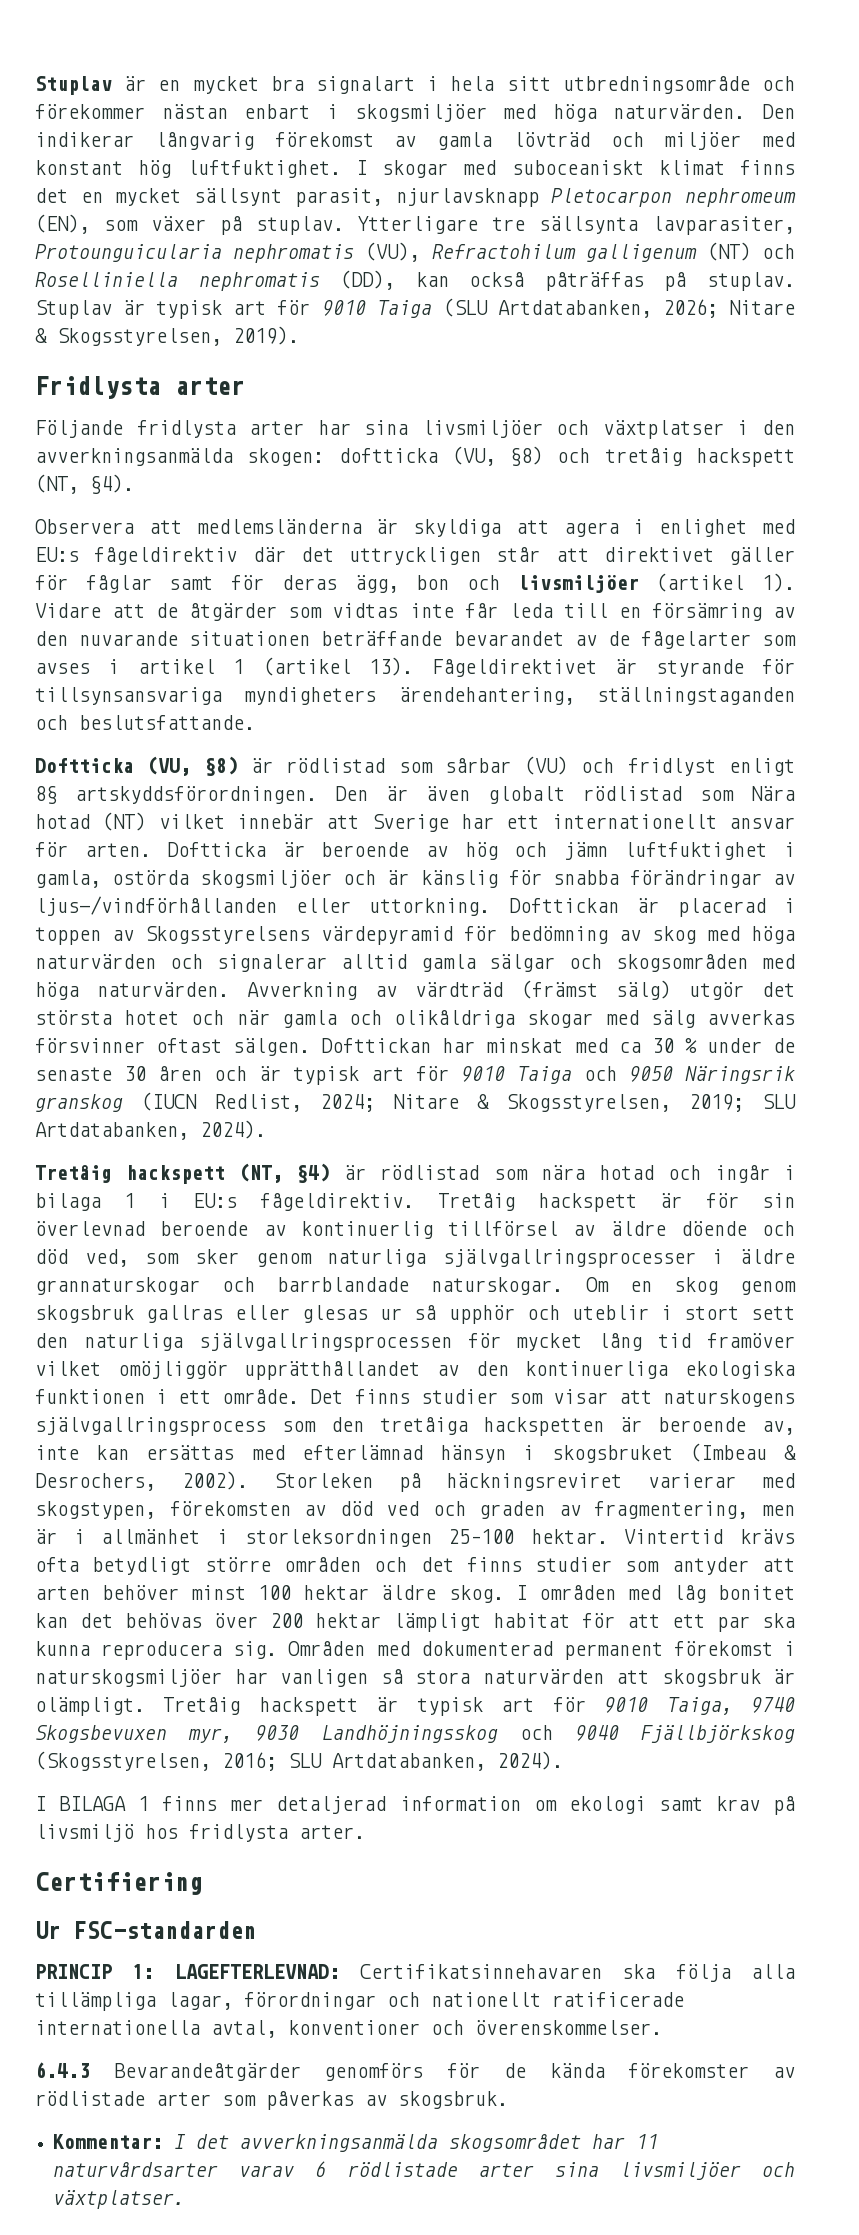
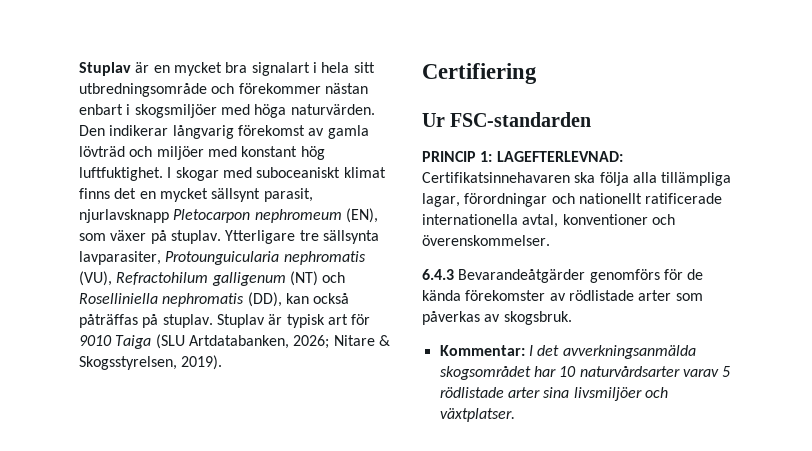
- Fridlysta arter
- Följande fridlysta arter har sina livsmiljöer och växtplatser i den avverkningsanmälda skogen: doftticka (VU, §8) och tretåig hackspett (NT, §4).
- Observera att medlemsländerna är skyldiga att agera i enlighet med EU:s fågeldirektiv där det uttryckligen står att direktivet gäller för fåglar samt för deras ägg, bon och livsmiljöer (artikel 1). Vidare att de åtgärder som vidtas inte får leda till en försämring av den nuvarande situationen beträffande bevarandet av de fågelarter som avses i artikel 1 (artikel 13). Fågeldirektivet är styrande för tillsynsansvariga myndigheters ärendehantering, ställningstaganden och beslutsfattande.
- Doftticka (VU, §8) är rödlistad som sårbar (VU) och fridlyst enligt 8§ artskyddsförordningen. Den är även globalt rödlistad som Nära hotad (NT) vilket innebär att Sverige har ett internationellt ansvar för arten. Doftticka är beroende av hög och jämn luftfuktighet i gamla, ostörda skogsmiljöer och är känslig för snabba förändringar av ljus-/vindförhållanden eller uttorkning. Dofttickan är placerad i toppen av Skogsstyrelsens värdepyramid för bedömning av skog med höga naturvärden och signalerar alltid gamla sälgar och skogsområden med höga naturvärden. Avverkning av värdträd (främst sälg) utgör det största hotet och när gamla och olikåldriga skogar med sälg avverkas försvinner oftast sälgen. Dofttickan har minskat med ca 30 % under de senaste 30 åren och är typisk art för 9010 Taiga och 9050 Näringsrik granskog (IUCN Redlist, 2024; Nitare & Skogsstyrelsen, 2019; SLU Artdatabanken, 2024).
- Tretåig hackspett (NT, §4) är rödlistad som nära hotad och ingår i bilaga 1 i EU:s fågeldirektiv. Tretåig hackspett är för sin överlevnad beroende av kontinuerlig tillförsel av äldre döende och död ved, som sker genom naturliga självgallringsprocesser i äldre grannaturskogar och barrblandade naturskogar. Om en skog genom skogsbruk gallras eller glesas ur så upphör och uteblir i stort sett den naturliga självgallringsprocessen för mycket lång tid framöver vilket omöjliggör upprätthållandet av den kontinuerliga ekologiska funktionen i ett område. Det finns studier som visar att naturskogens självgallringsprocess som den tretåiga hackspetten är beroende av, inte kan ersättas med efterlämnad hänsyn i skogsbruket (Imbeau & Desrochers, 2002). Storleken på häckningsreviret varierar med skogstypen, förekomsten av död ved och graden av fragmentering, men är i allmänhet i storleksordningen 25–100 hektar. Vintertid krävs ofta betydligt större områden och det finns studier som antyder att arten behöver minst 100 hektar äldre skog. I områden med låg bonitet kan det behövas över 200 hektar lämpligt habitat för att ett par ska kunna reproducera sig. Områden med dokumenterad permanent förekomst i naturskogsmiljöer har vanligen så stora naturvärden att skogsbruk är olämpligt. Tretåig hackspett är typisk art för 9010 Taiga, 9740 Skogsbevuxen myr, 9030 Landhöjningsskog och 9040 Fjällbjörkskog (Skogsstyrelsen, 2016; SLU Artdatabanken, 2024).
- I BILAGA 1 finns mer detaljerad information om ekologi samt krav på livsmiljö hos fridlysta arter.
- Kommentar: I det avverkningsanmälda skogsområdet har 11 naturvårdsarter varav 6 rödlistade arter sina livsmiljöer och växtplatser.
+ Kommentar: I det avverkningsanmälda skogsområdet har 10 naturvårdsarter varav 5 rödlistade arter sina livsmiljöer och växtplatser.

